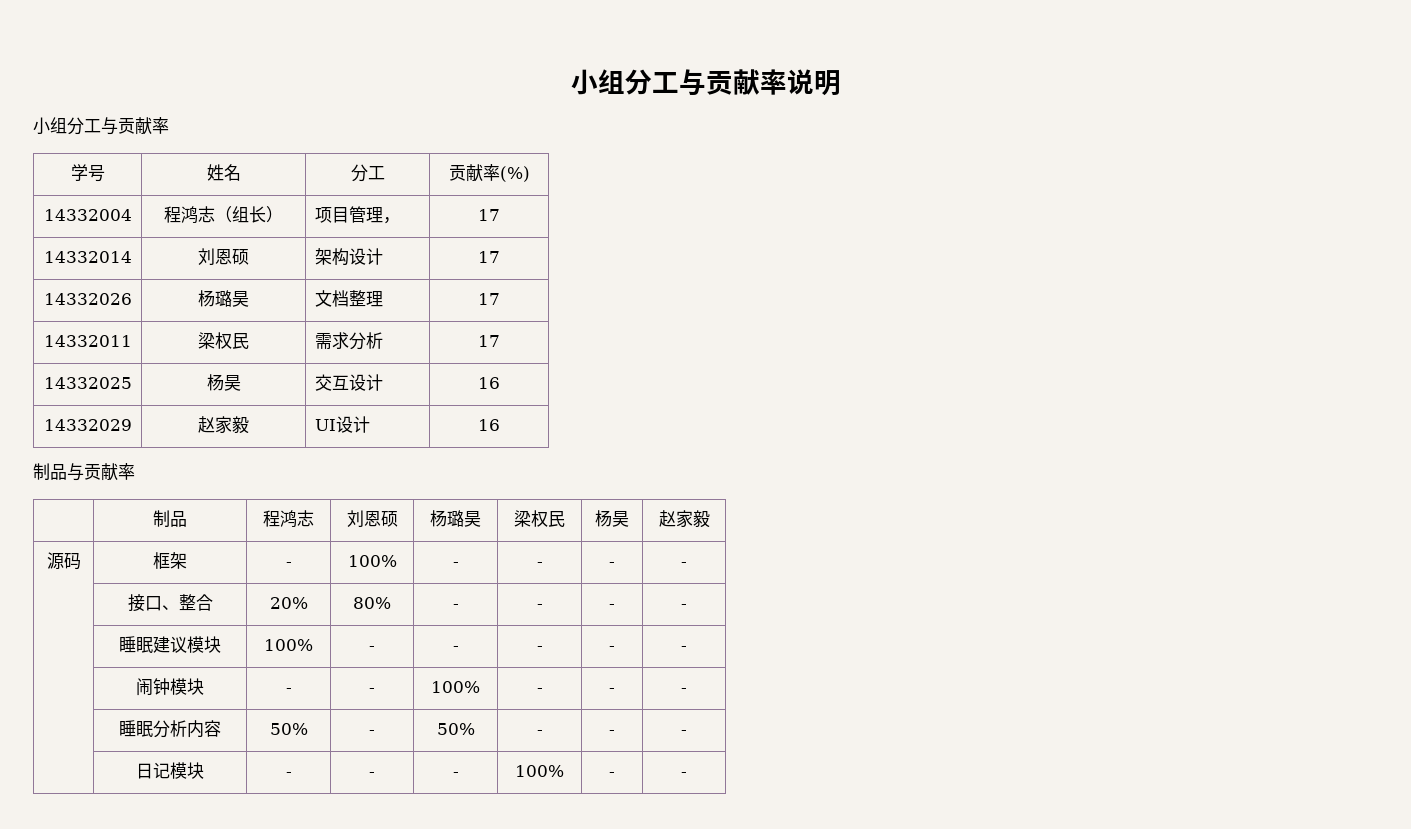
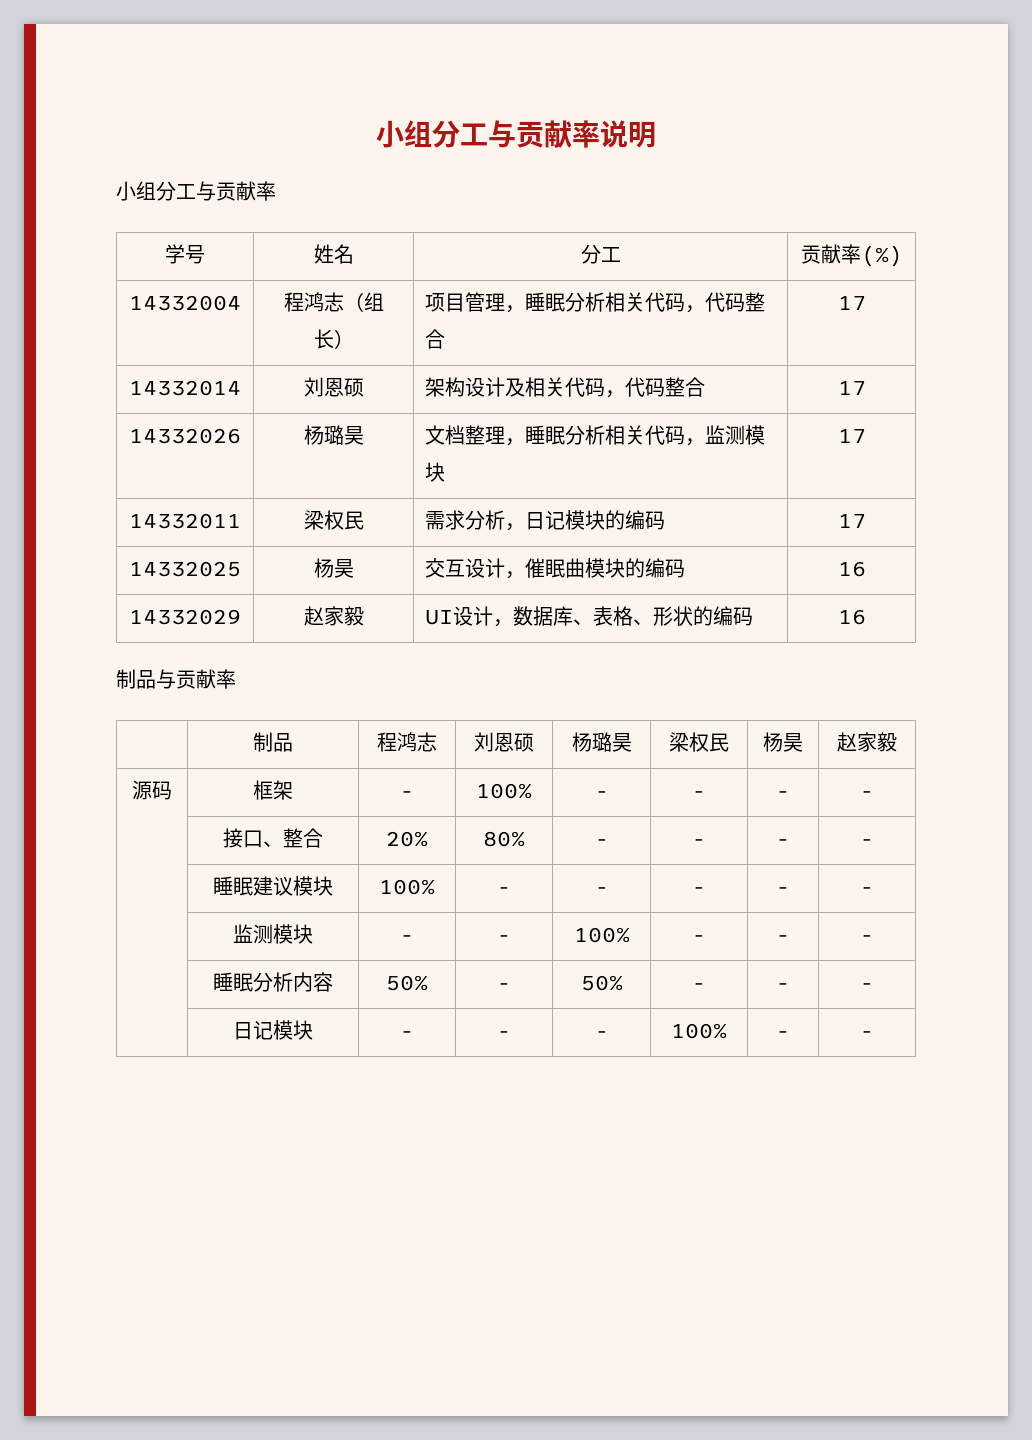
- 14332004 | 程鸿志（组长） | 项目管理， | 17
+ 14332004 | 程鸿志（组长） | 项目管理，睡眠分析相关代码，代码整合 | 17
- 14332014 | 刘恩硕 | 架构设计 | 17
+ 14332014 | 刘恩硕 | 架构设计及相关代码，代码整合 | 17
- 14332026 | 杨璐昊 | 文档整理 | 17
+ 14332026 | 杨璐昊 | 文档整理，睡眠分析相关代码，监测模块 | 17
- 14332011 | 梁权民 | 需求分析 | 17
+ 14332011 | 梁权民 | 需求分析，日记模块的编码 | 17
- 14332025 | 杨昊 | 交互设计 | 16
+ 14332025 | 杨昊 | 交互设计，催眠曲模块的编码 | 16
- 14332029 | 赵家毅 | UI设计 | 16
+ 14332029 | 赵家毅 | UI设计，数据库、表格、形状的编码 | 16
- | 闹钟模块 | - | - | 100% | - | - | -
+ | 监测模块 | - | - | 100% | - | - | -

